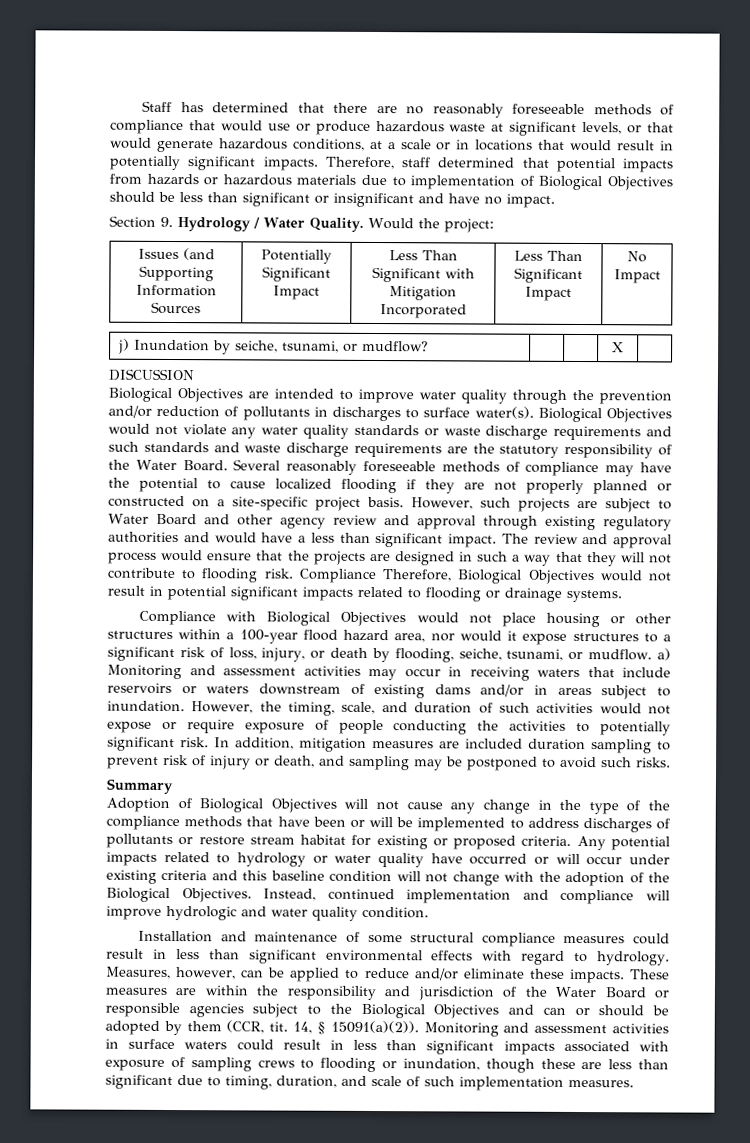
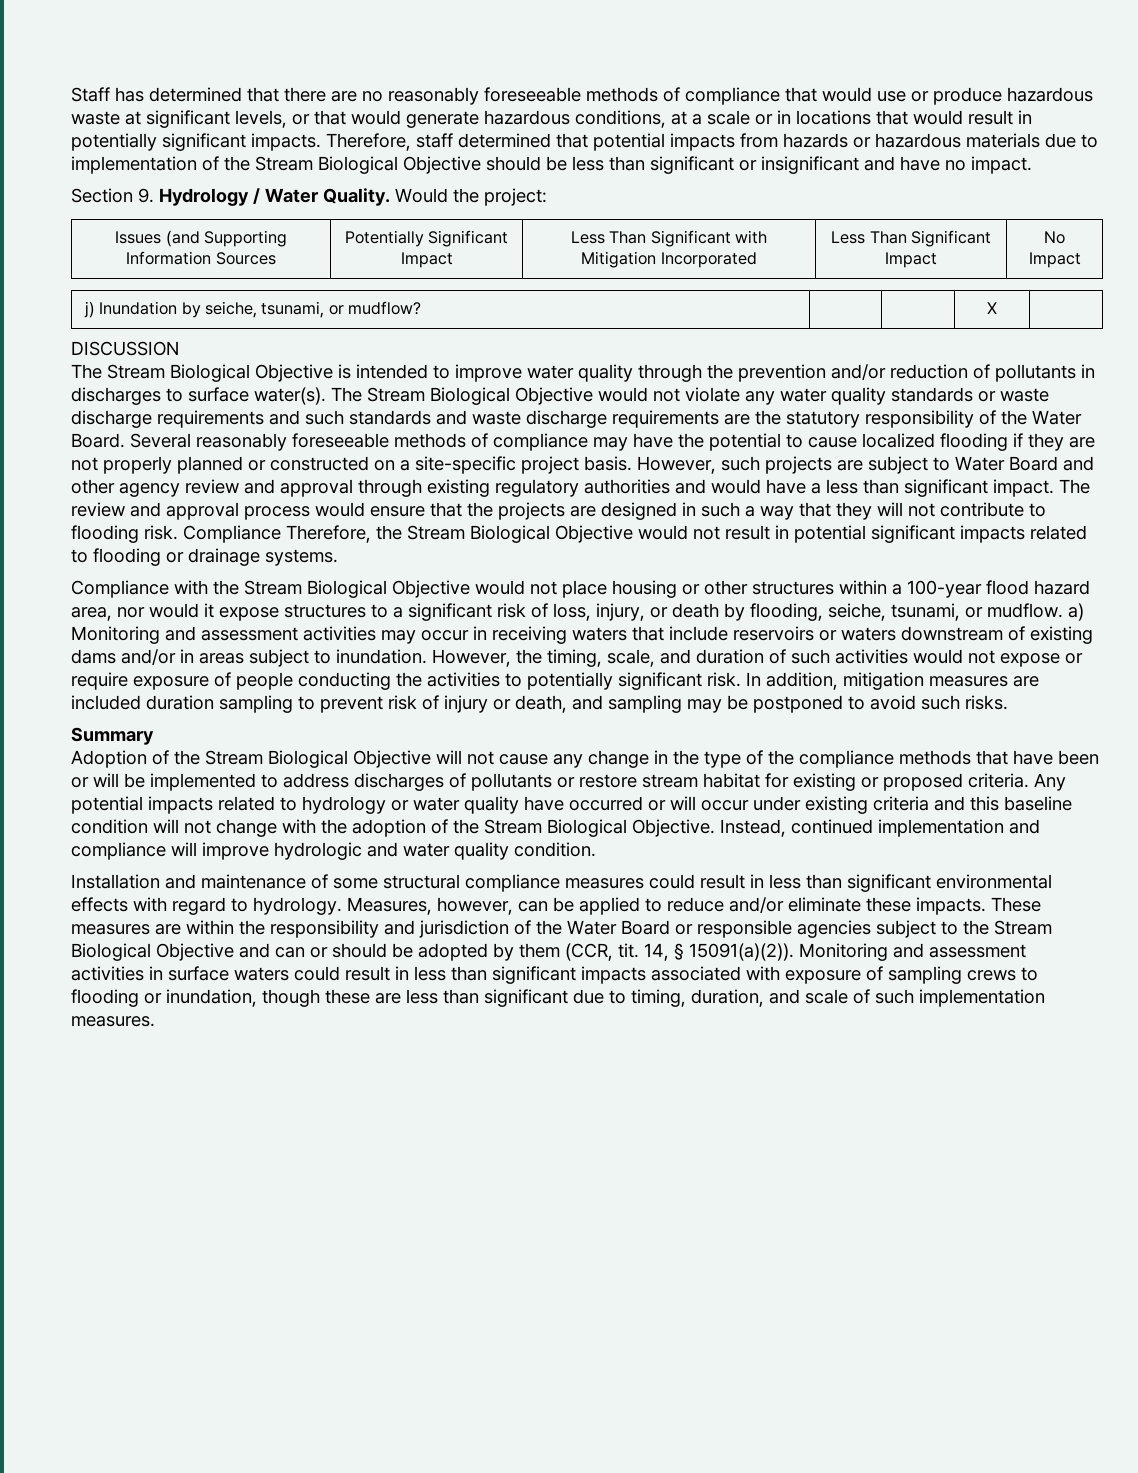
- Therefore, staff determined that potential impacts from hazards or hazardous materials due to implementation of Biological Objectives should be less than significant or insignificant and have no impact.
+ Therefore, staff determined that potential impacts from hazards or hazardous materials due to implementation of the Stream Biological Objective should be less than significant or insignificant and have no impact.
- Biological Objectives are intended to improve water quality through the prevention and/or reduction of pollutants in discharges to surface water(s).
+ The Stream Biological Objective is intended to improve water quality through the prevention and/or reduction of pollutants in discharges to surface water(s).
- Biological Objectives would not violate any water quality standards or waste discharge requirements and such standards and waste discharge requirements are the statutory responsibility of the Water Board.
+ The Stream Biological Objective would not violate any water quality standards or waste discharge requirements and such standards and waste discharge requirements are the statutory responsibility of the Water Board.
- Compliance Therefore, Biological Objectives would not result in potential significant impacts related to flooding or drainage systems.
+ Compliance Therefore, the Stream Biological Objective would not result in potential significant impacts related to flooding or drainage systems.
- Compliance with Biological Objectives would not place housing or other structures within a 100-year flood hazard area, nor would it expose structures to a significant risk of loss, injury, or death by flooding, seiche, tsunami, or mudflow. a) Monitoring and assessment activities may occur in receiving waters that include reservoirs or waters downstream of existing dams and/or in areas subject to inundation.
+ Compliance with the Stream Biological Objective would not place housing or other structures within a 100-year flood hazard area, nor would it expose structures to a significant risk of loss, injury, or death by flooding, seiche, tsunami, or mudflow. a) Monitoring and assessment activities may occur in receiving waters that include reservoirs or waters downstream of existing dams and/or in areas subject to inundation.
- Adoption of Biological Objectives will not cause any change in the type of the compliance methods that have been or will be implemented to address discharges of pollutants or restore stream habitat for existing or proposed criteria.
+ Adoption of the Stream Biological Objective will not cause any change in the type of the compliance methods that have been or will be implemented to address discharges of pollutants or restore stream habitat for existing or proposed criteria.
- Any potential impacts related to hydrology or water quality have occurred or will occur under existing criteria and this baseline condition will not change with the adoption of the Biological Objectives.
+ Any potential impacts related to hydrology or water quality have occurred or will occur under existing criteria and this baseline condition will not change with the adoption of the Stream Biological Objective.
- These measures are within the responsibility and jurisdiction of the Water Board or responsible agencies subject to the Biological Objectives and can or should be adopted by them (CCR, tit.
+ These measures are within the responsibility and jurisdiction of the Water Board or responsible agencies subject to the Stream Biological Objective and can or should be adopted by them (CCR, tit.

